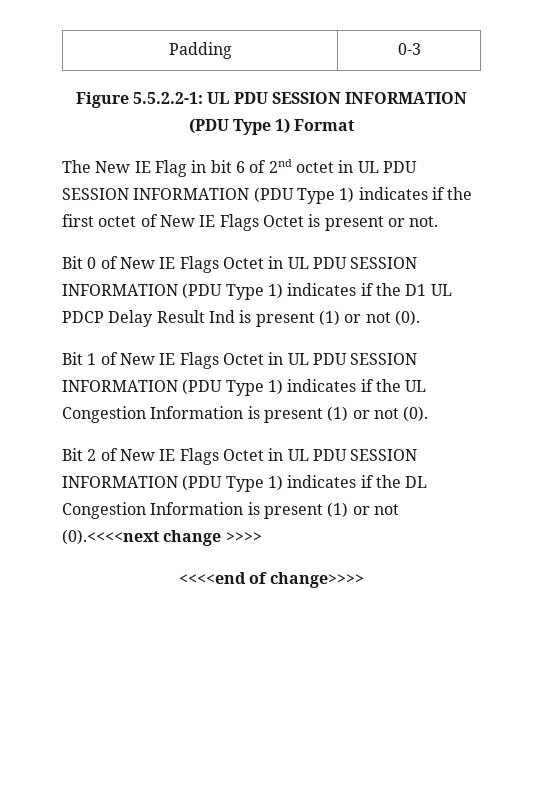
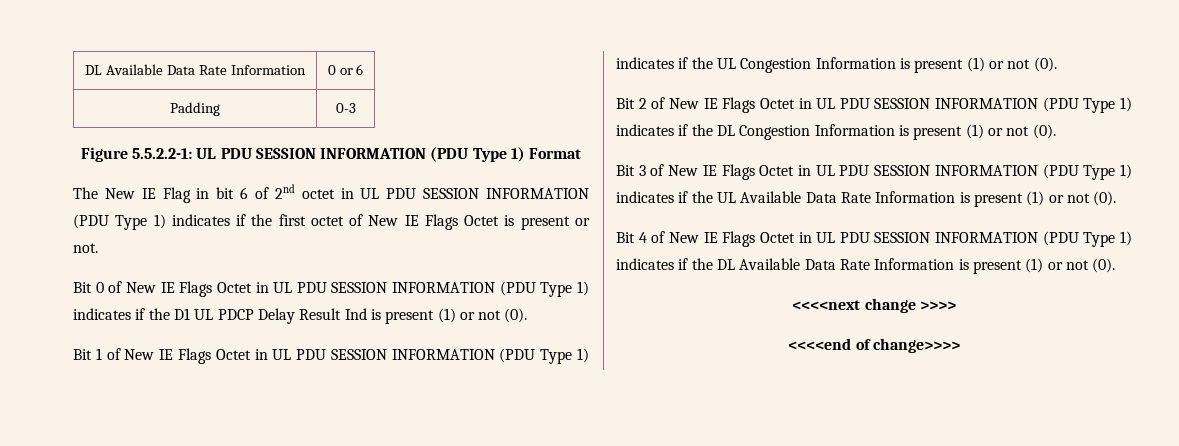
+ DL Available Data Rate Information | 0 or 6
- Bit 2 of New IE Flags Octet in UL PDU SESSION INFORMATION (PDU Type 1) indicates if the DL Congestion Information is present (1) or not (0).<<<<next change >>>>
+ Bit 2 of New IE Flags Octet in UL PDU SESSION INFORMATION (PDU Type 1) indicates if the DL Congestion Information is present (1) or not (0).
+ Bit 3 of New IE Flags Octet in UL PDU SESSION INFORMATION (PDU Type 1) indicates if the UL Available Data Rate Information is present (1) or not (0).
+ Bit 4 of New IE Flags Octet in UL PDU SESSION INFORMATION (PDU Type 1) indicates if the DL Available Data Rate Information is present (1) or not (0).
+ <<<<next change >>>>

